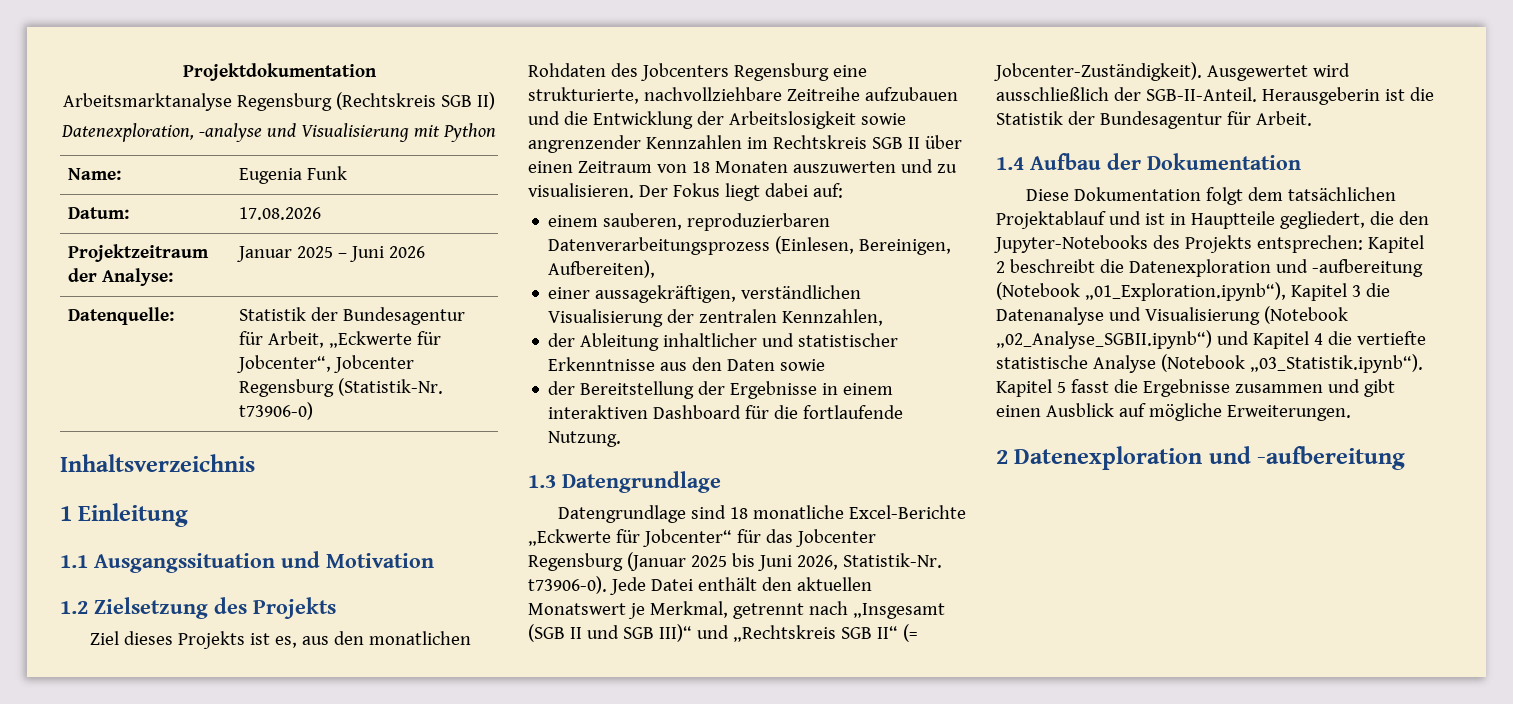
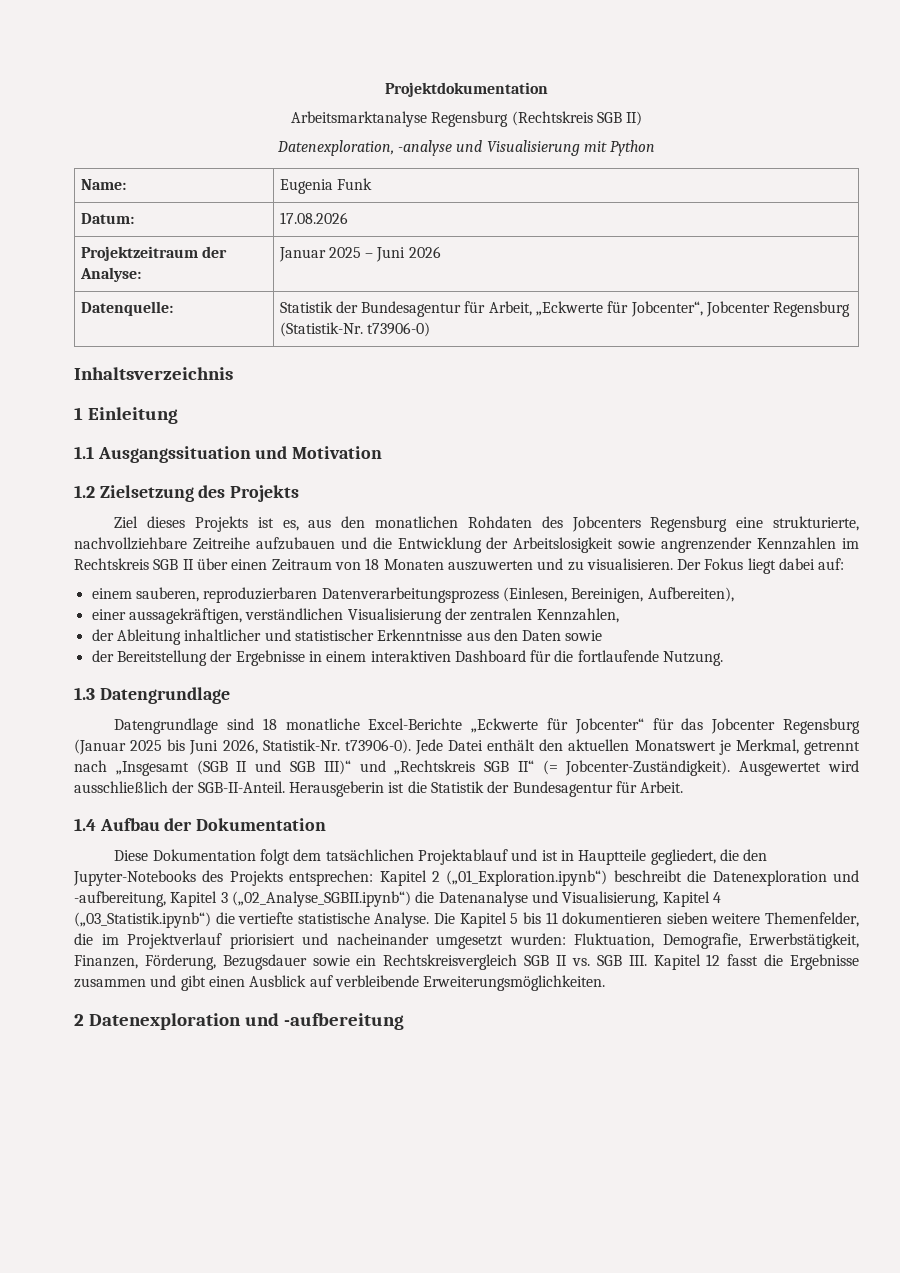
- Diese Dokumentation folgt dem tatsächlichen Projektablauf und ist in Hauptteile gegliedert, die den Jupyter-Notebooks des Projekts entsprechen: Kapitel 2 beschreibt die Datenexploration und -aufbereitung (Notebook „01_Exploration.ipynb“), Kapitel 3 die Datenanalyse und Visualisierung (Notebook „02_Analyse_SGBII.ipynb“) und Kapitel 4 die vertiefte statistische Analyse (Notebook „03_Statistik.ipynb“). Kapitel 5 fasst die Ergebnisse zusammen und gibt einen Ausblick auf mögliche Erweiterungen.
+ Diese Dokumentation folgt dem tatsächlichen Projektablauf und ist in Hauptteile gegliedert, die den Jupyter-Notebooks des Projekts entsprechen: Kapitel 2 („01_Exploration.ipynb“) beschreibt die Datenexploration und -aufbereitung, Kapitel 3 („02_Analyse_SGBII.ipynb“) die Datenanalyse und Visualisierung, Kapitel 4 („03_Statistik.ipynb“) die vertiefte statistische Analyse. Die Kapitel 5 bis 11 dokumentieren sieben weitere Themenfelder, die im Projektverlauf priorisiert und nacheinander umgesetzt wurden: Fluktuation, Demografie, Erwerbstätigkeit, Finanzen, Förderung, Bezugsdauer sowie ein Rechtskreisvergleich SGB II vs. SGB III. Kapitel 12 fasst die Ergebnisse zusammen und gibt einen Ausblick auf verbleibende Erweiterungsmöglichkeiten.

